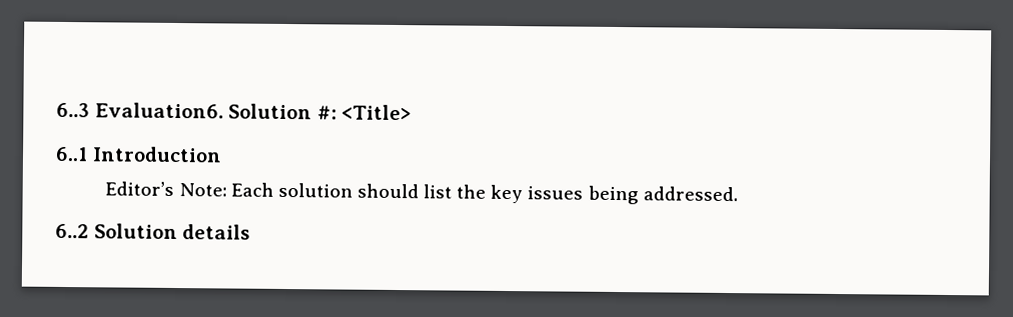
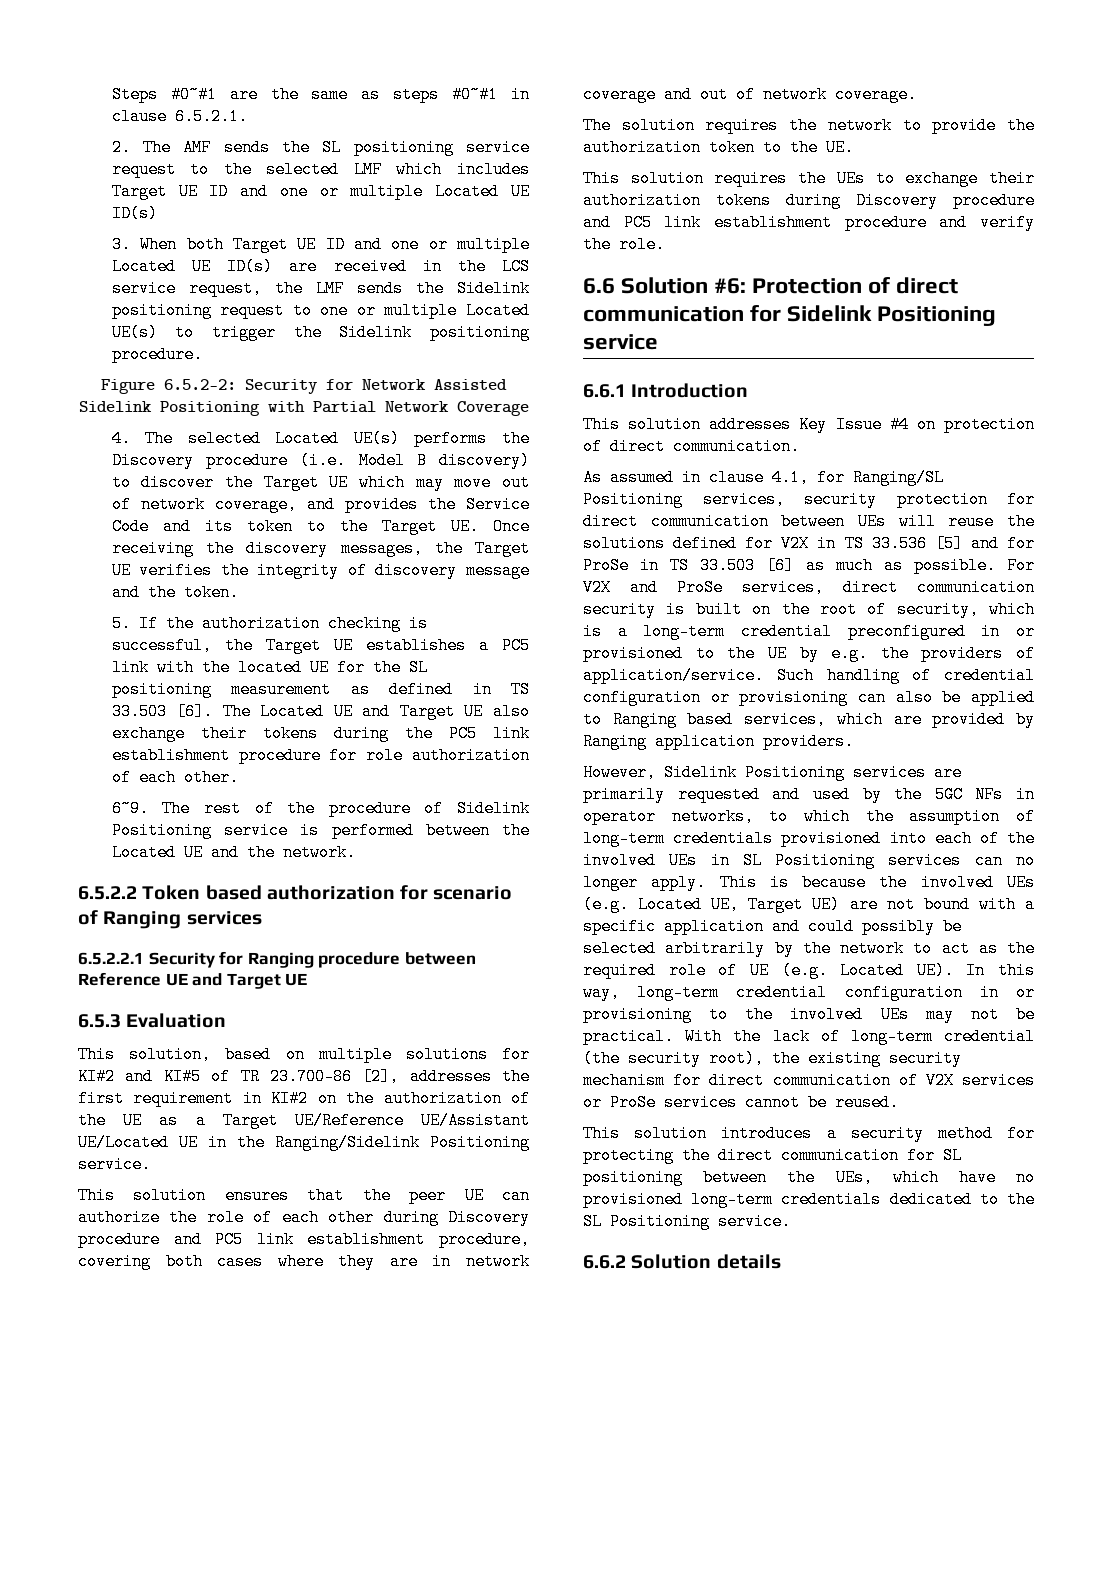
- 6..3 Evaluation6. Solution #: <Title>
- 6..1 Introduction
- Editor’s Note: Each solution should list the key issues being addressed.
- 6..2 Solution details
+ Steps #0~#1 are the same as steps #0~#1 in clause 6.5.2.1.
+ 2. The AMF sends the SL positioning service request to the selected LMF which includes Target UE ID and one or multiple Located UE ID(s)
+ 3. When both Target UE ID and one or multiple Located UE ID(s) are received in the LCS service request, the LMF sends the Sidelink positioning request to one or multiple Located UE(s) to trigger the Sidelink positioning procedure.
+ Figure 6.5.2-2: Security for Network Assisted Sidelink Positioning with Partial Network Coverage
+ 4. The selected Located UE(s) performs the Discovery procedure (i.e. Model B discovery) to discover the Target UE which may move out of network coverage, and provides the Service Code and its token to the Target UE. Once receiving the discovery messages, the Target UE verifies the integrity of discovery message and the token.
+ 5. If the authorization checking is successful, the Target UE establishes a PC5 link with the located UE for the SL positioning measurement as defined in TS 33.503 [6]. The Located UE and Target UE also exchange their tokens during the PC5 link establishment procedure for role authorization of each other.
+ 6~9. The rest of the procedure of Sidelink Positioning service is performed between the Located UE and the network.
+ 6.5.2.2 Token based authorization for scenario of Ranging services
+ 6.5.2.2.1 Security for Ranging procedure between Reference UE and Target UE
+ 6.5.3 Evaluation
+ This solution, based on multiple solutions for KI#2 and KI#5 of TR 23.700-86 [2], addresses the first requirement in KI#2 on the authorization of the UE as a Target UE/Reference UE/Assistant UE/Located UE in the Ranging/Sidelink Positioning service.
+ This solution ensures that the peer UE can authorize the role of each other during Discovery procedure and PC5 link establishment procedure, covering both cases where they are in network coverage and out of network coverage.
+ The solution requires the network to provide the authorization token to the UE.
+ This solution requires the UEs to exchange their authorization tokens during Discovery procedure and PC5 link establishment procedure and verify the role.
+ 6.6 Solution #6: Protection of direct communication for Sidelink Positioning service
+ 6.6.1 Introduction
+ This solution addresses Key Issue #4 on protection of direct communication.
+ As assumed in clause 4.1, for Ranging/SL Positioning services, security protection for direct communication between UEs will reuse the solutions defined for V2X in TS 33.536 [5] and for ProSe in TS 33.503 [6] as much as possible. For V2X and ProSe services, direct communication security is built on the root of security, which is a long-term credential preconfigured in or provisioned to the UE by e.g. the providers of application/service. Such handling of credential configuration or provisioning can also be applied to Ranging based services, which are provided by Ranging application providers.
+ However, Sidelink Positioning services are primarily requested and used by the 5GC NFs in operator networks, to which the assumption of long-term credentials provisioned into each of the involved UEs in SL Positioning services can no longer apply. This is because the involved UEs (e.g. Located UE, Target UE) are not bound with a specific application and could possibly be selected arbitrarily by the network to act as the required role of UE (e.g. Located UE). In this way, long-term credential configuration in or provisioning to the involved UEs may not be practical. With the lack of long-term credential (the security root), the existing security mechanism for direct communication of V2X services or ProSe services cannot be reused.
+ This solution introduces a security method for protecting the direct communication for SL positioning between the UEs, which have no provisioned long-term credentials dedicated to the SL Positioning service.
+ 6.6.2 Solution details

